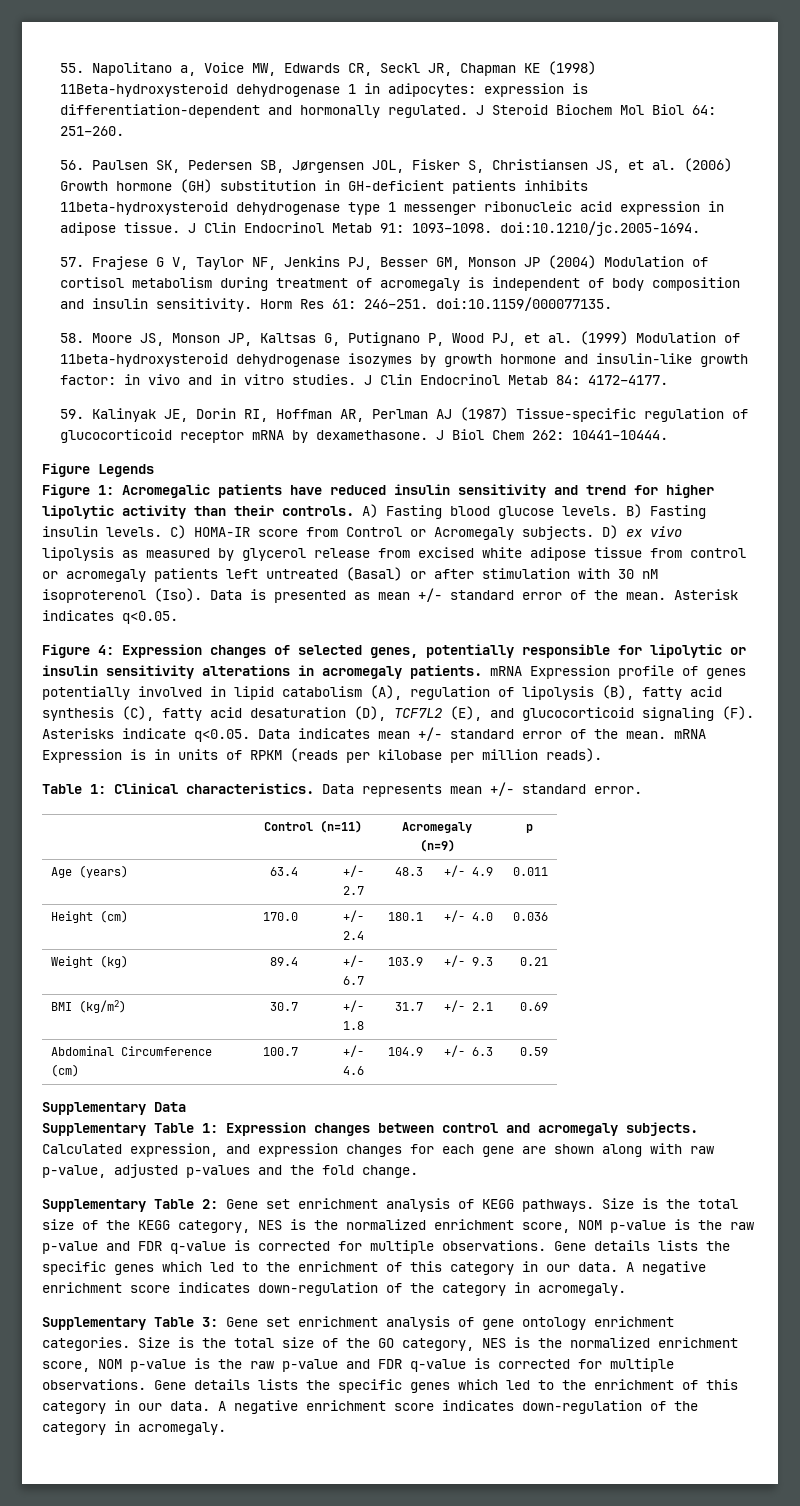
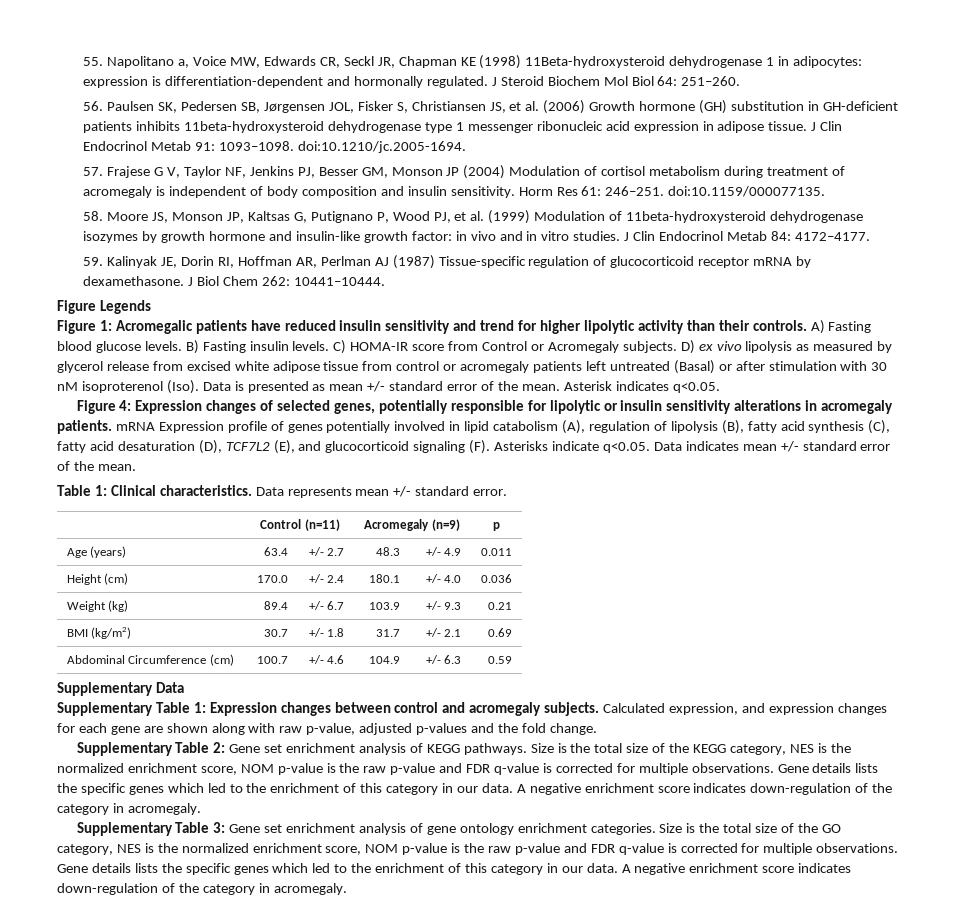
- Figure 4: Expression changes of selected genes, potentially responsible for lipolytic or insulin sensitivity alterations in acromegaly patients. mRNA Expression profile of genes potentially involved in lipid catabolism (A), regulation of lipolysis (B), fatty acid synthesis (C), fatty acid desaturation (D), TCF7L2 (E), and glucocorticoid signaling (F). Asterisks indicate q<0.05. Data indicates mean +/- standard error of the mean. mRNA Expression is in units of RPKM (reads per kilobase per million reads).
+ Figure 4: Expression changes of selected genes, potentially responsible for lipolytic or insulin sensitivity alterations in acromegaly patients. mRNA Expression profile of genes potentially involved in lipid catabolism (A), regulation of lipolysis (B), fatty acid synthesis (C), fatty acid desaturation (D), TCF7L2 (E), and glucocorticoid signaling (F). Asterisks indicate q<0.05. Data indicates mean +/- standard error of the mean.

